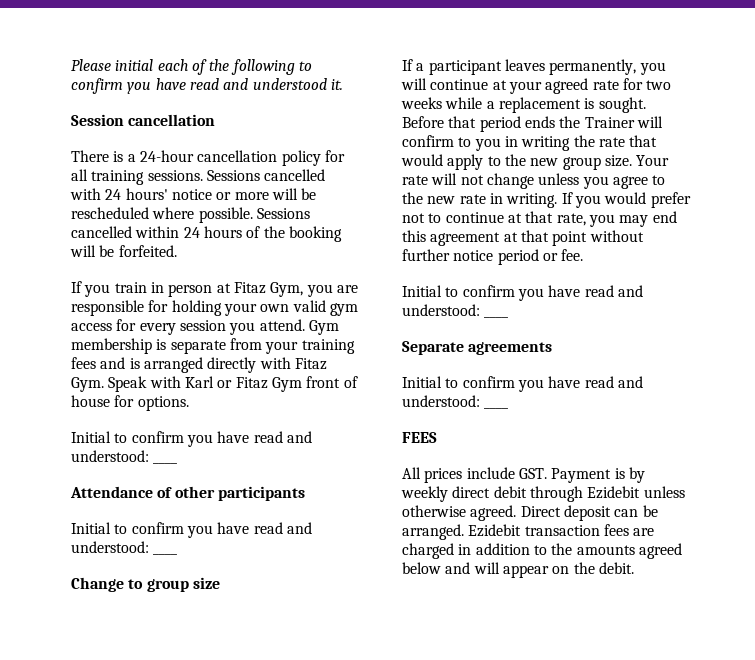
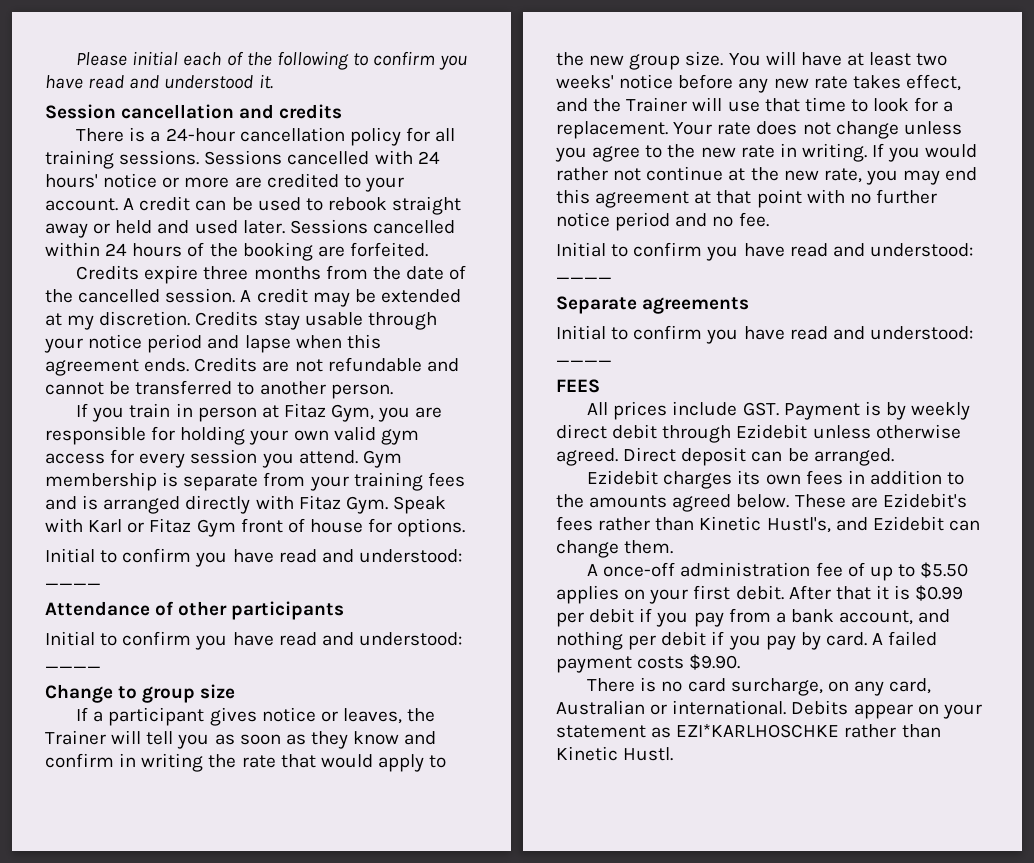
- Session cancellation
+ Session cancellation and credits
- Sessions cancelled with 24 hours' notice or more will be rescheduled where possible.
+ Sessions cancelled with 24 hours' notice or more are credited to your account. A credit can be used to rebook straight away or held and used later.
- Sessions cancelled within 24 hours of the booking will be forfeited.
+ Sessions cancelled within 24 hours of the booking are forfeited.
+ Credits expire three months from the date of the cancelled session. A credit may be extended at my discretion. Credits stay usable through your notice period and lapse when this agreement ends. Credits are not refundable and cannot be transferred to another person.
- If a participant leaves permanently, you will continue at your agreed rate for two weeks while a replacement is sought. Before that period ends the Trainer will confirm to you in writing the rate that would apply to the new group size.
+ If a participant gives notice or leaves, the Trainer will tell you as soon as they know and confirm in writing the rate that would apply to the new group size.
+ You will have at least two weeks' notice before any new rate takes effect, and the Trainer will use that time to look for a replacement.
- Your rate will not change unless you agree to the new rate in writing.
+ Your rate does not change unless you agree to the new rate in writing.
- If you would prefer not to continue at that rate, you may end this agreement at that point without further notice period or fee.
+ If you would rather not continue at the new rate, you may end this agreement at that point with no further notice period and no fee.
- Direct deposit can be arranged. Ezidebit transaction fees are charged in addition to the amounts agreed below and will appear on the debit.
+ Direct deposit can be arranged.
+ Ezidebit charges its own fees in addition to the amounts agreed below. These are Ezidebit's fees rather than Kinetic Hustl's, and Ezidebit can change them.
+ A once-off administration fee of up to $5.50 applies on your first debit. After that it is $0.99 per debit if you pay from a bank account, and nothing per debit if you pay by card. A failed payment costs $9.90.
+ There is no card surcharge, on any card, Australian or international. Debits appear on your statement as EZI*KARLHOSCHKE rather than Kinetic Hustl.

